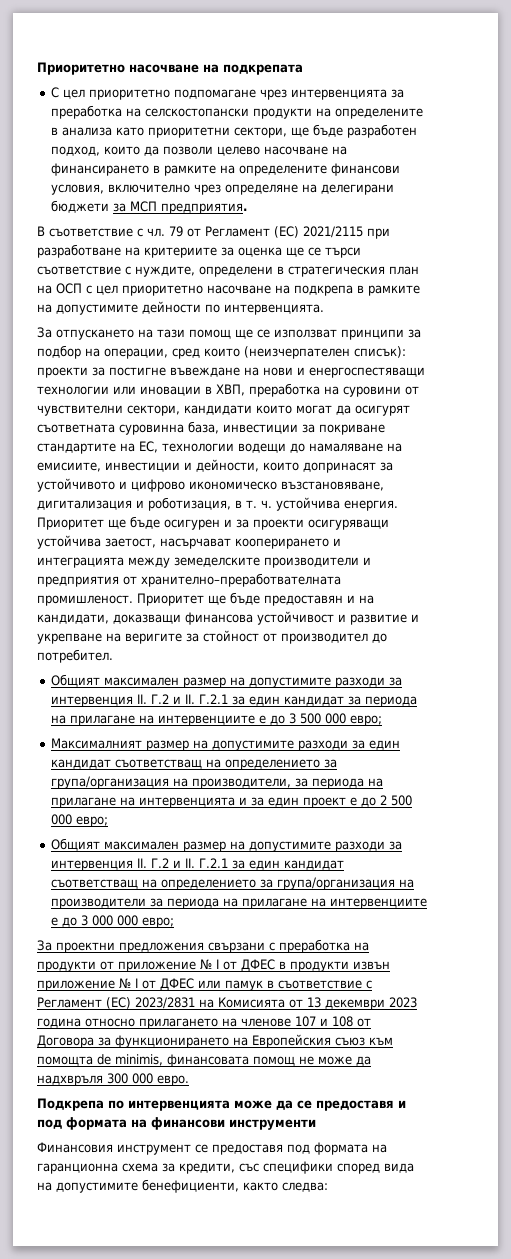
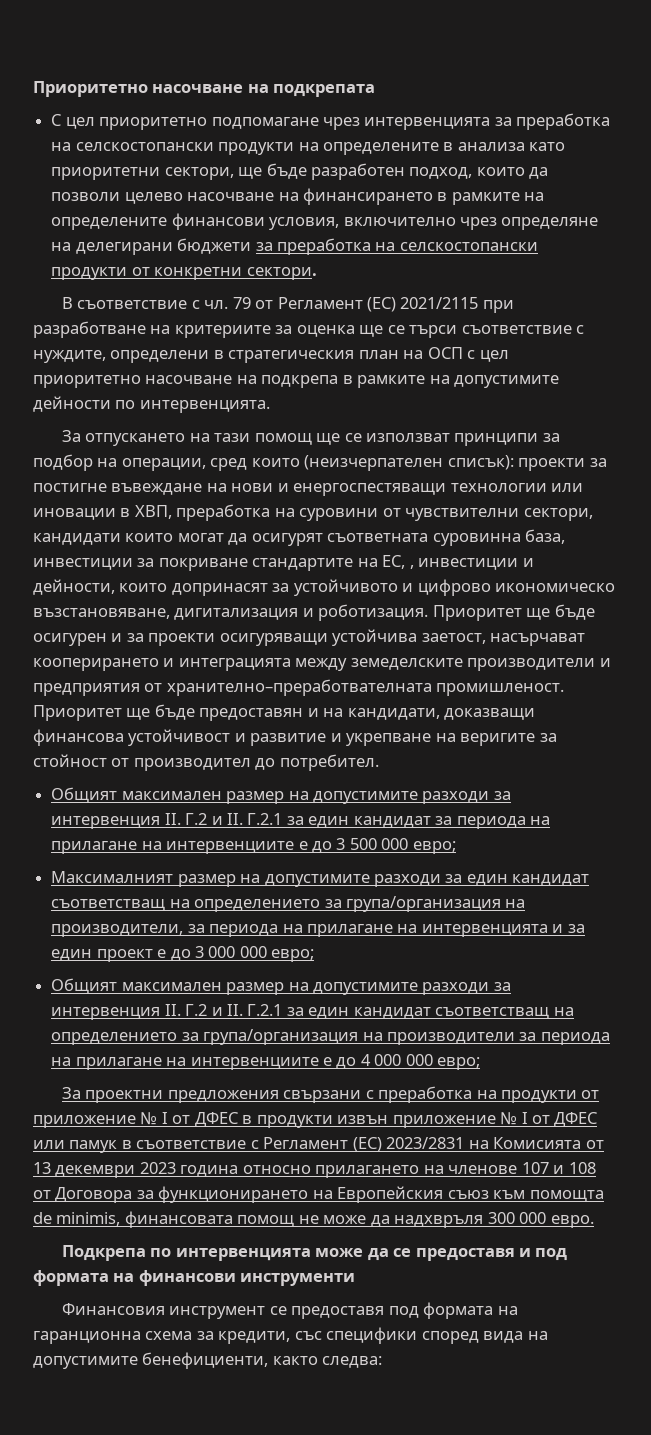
- С цел приоритетно подпомагане чрез интервенцията за преработка на селскостопански продукти на определените в анализа като приоритетни сектори, ще бъде разработен подход, които да позволи целево насочване на финансирането в рамките на определените финансови условия, включително чрез определяне на делегирани бюджети за МСП предприятия.
+ С цел приоритетно подпомагане чрез интервенцията за преработка на селскостопански продукти на определените в анализа като приоритетни сектори, ще бъде разработен подход, които да позволи целево насочване на финансирането в рамките на определените финансови условия, включително чрез определяне на делегирани бюджети за преработка на селскостопански продукти от конкретни сектори.
- проекти за постигне въвеждане на нови и енергоспестяващи технологии или иновации в ХВП, преработка на суровини от чувствителни сектори, кандидати които могат да осигурят съответната суровинна база, инвестиции за покриване стандартите на ЕС, технологии водещи до намаляване на емисиите, инвестиции и дейности, които допринасят за устойчивото и цифрово икономическо възстановяване, дигитализация и роботизация, в т. ч. устойчива енергия.
+ проекти за постигне въвеждане на нови и енергоспестяващи технологии или иновации в ХВП, преработка на суровини от чувствителни сектори, кандидати които могат да осигурят съответната суровинна база, инвестиции за покриване стандартите на ЕС, , инвестиции и дейности, които допринасят за устойчивото и цифрово икономическо възстановяване, дигитализация и роботизация.
- Максималният размер на допустимите разходи за един кандидат съответстващ на определението за група/организация на производители, за периода на прилагане на интервенцията и за един проект е до 2 500 000 евро;
+ Максималният размер на допустимите разходи за един кандидат съответстващ на определението за група/организация на производители, за периода на прилагане на интервенцията и за един проект е до 3 000 000 евро;
- Общият максимален размер на допустимите разходи за интервенция ІІ. Г.2 и ІІ. Г.2.1 за един кандидат съответстващ на определението за група/организация на производители за периода на прилагане на интервенциите е до 3 000 000 евро;
+ Общият максимален размер на допустимите разходи за интервенция ІІ. Г.2 и ІІ. Г.2.1 за един кандидат съответстващ на определението за група/организация на производители за периода на прилагане на интервенциите е до 4 000 000 евро;

